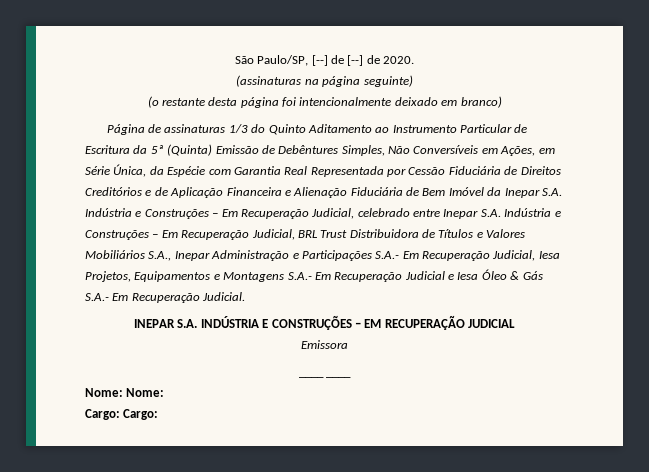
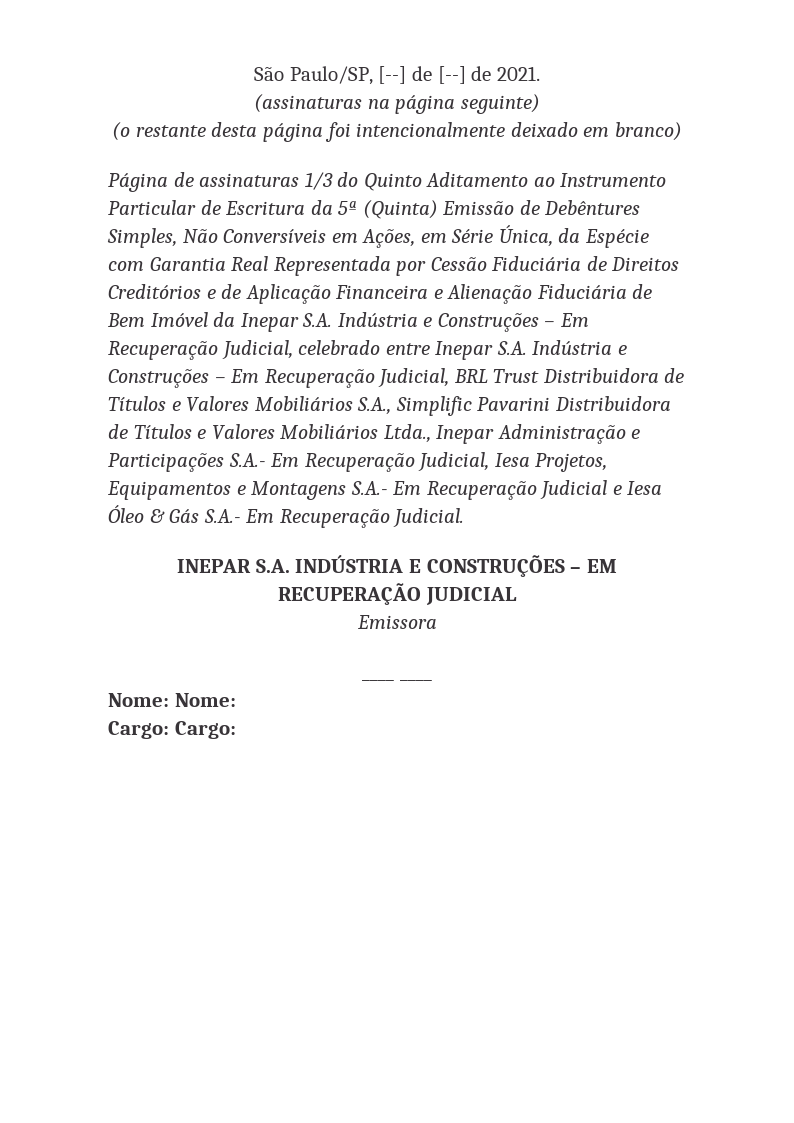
- São Paulo/SP, [--] de [--] de 2020.
+ São Paulo/SP, [--] de [--] de 2021.
- Página de assinaturas 1/3 do Quinto Aditamento ao Instrumento Particular de Escritura da 5ª (Quinta) Emissão de Debêntures Simples, Não Conversíveis em Ações, em Série Única, da Espécie com Garantia Real Representada por Cessão Fiduciária de Direitos Creditórios e de Aplicação Financeira e Alienação Fiduciária de Bem Imóvel da Inepar S.A. Indústria e Construções – Em Recuperação Judicial, celebrado entre Inepar S.A. Indústria e Construções – Em Recuperação Judicial, BRL Trust Distribuidora de Títulos e Valores Mobiliários S.A., Inepar Administração e Participações S.A.- Em Recuperação Judicial, Iesa Projetos, Equipamentos e Montagens S.A.- Em Recuperação Judicial e Iesa Óleo & Gás S.A.- Em Recuperação Judicial.
+ Página de assinaturas 1/3 do Quinto Aditamento ao Instrumento Particular de Escritura da 5ª (Quinta) Emissão de Debêntures Simples, Não Conversíveis em Ações, em Série Única, da Espécie com Garantia Real Representada por Cessão Fiduciária de Direitos Creditórios e de Aplicação Financeira e Alienação Fiduciária de Bem Imóvel da Inepar S.A. Indústria e Construções – Em Recuperação Judicial, celebrado entre Inepar S.A. Indústria e Construções – Em Recuperação Judicial, BRL Trust Distribuidora de Títulos e Valores Mobiliários S.A., Simplific Pavarini Distribuidora de Títulos e Valores Mobiliários Ltda., Inepar Administração e Participações S.A.- Em Recuperação Judicial, Iesa Projetos, Equipamentos e Montagens S.A.- Em Recuperação Judicial e Iesa Óleo & Gás S.A.- Em Recuperação Judicial.

